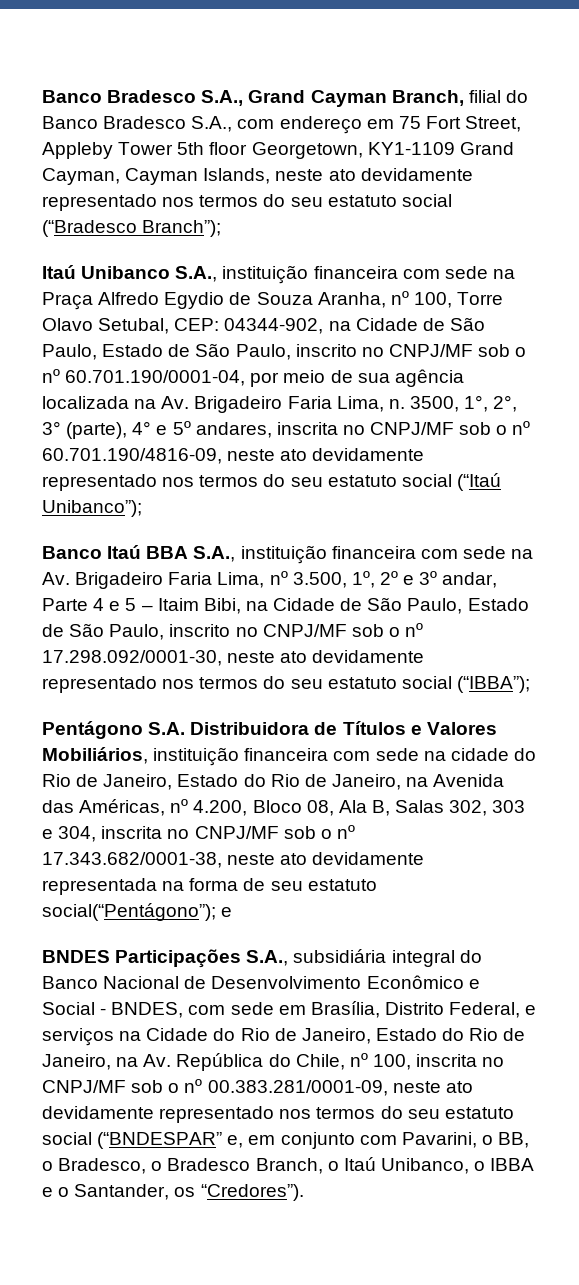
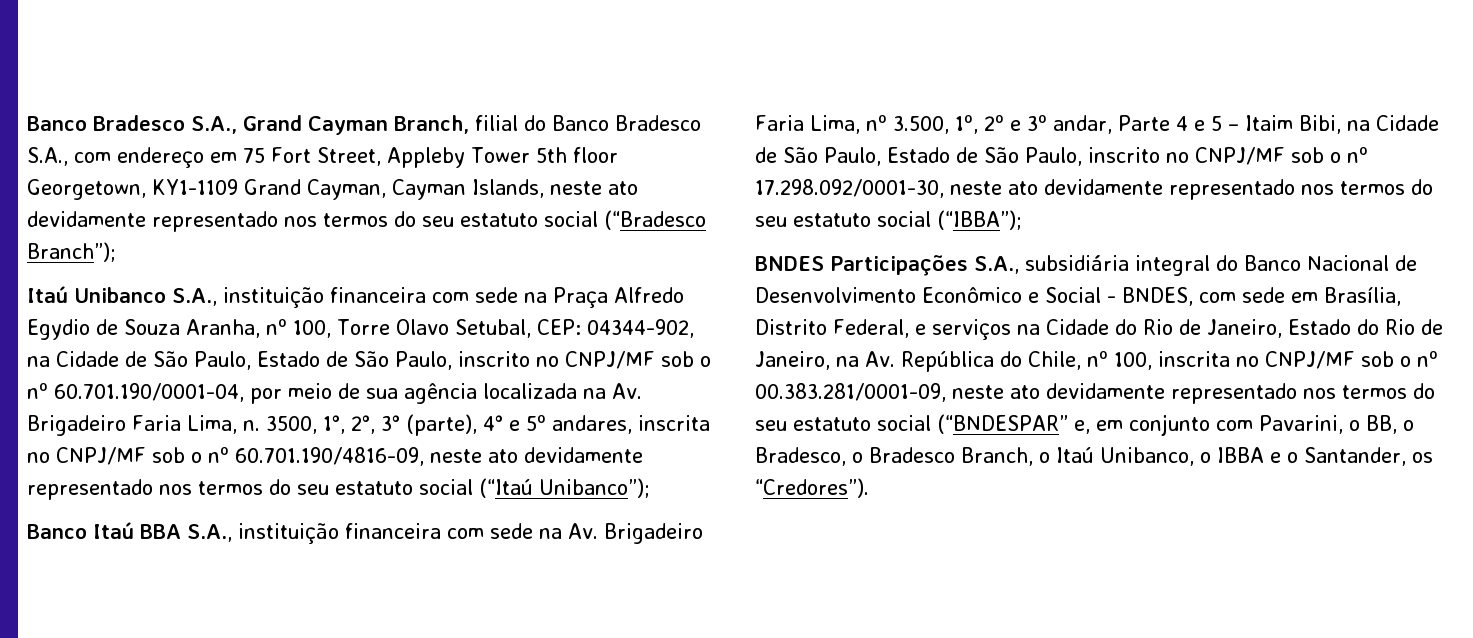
- Pentágono S.A. Distribuidora de Títulos e Valores Mobiliários, instituição financeira com sede na cidade do Rio de Janeiro, Estado do Rio de Janeiro, na Avenida das Américas, nº 4.200, Bloco 08, Ala B, Salas 302, 303 e 304, inscrita no CNPJ/MF sob o nº 17.343.682/0001-38, neste ato devidamente representada na forma de seu estatuto social(“Pentágono”); e

